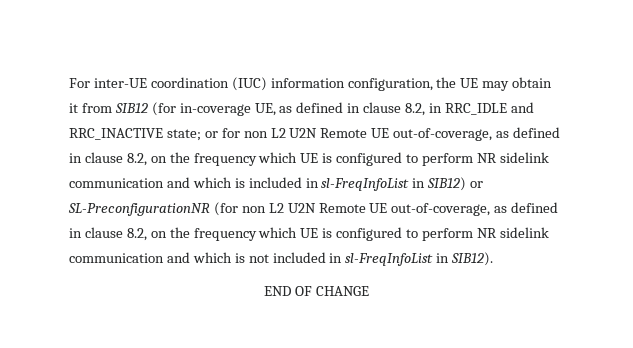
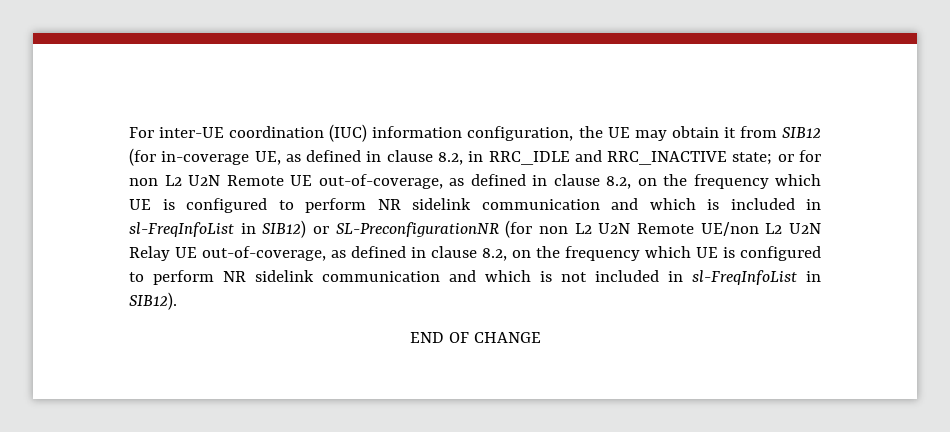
- or for non L2 U2N Remote UE out-of-coverage, as defined in clause 8.2, on the frequency which UE is configured to perform NR sidelink communication and which is included in sl-FreqInfoList in SIB12) or SL-PreconfigurationNR (for non L2 U2N Remote UE out-of-coverage, as defined in clause 8.2, on the frequency which UE is configured to perform NR sidelink communication and which is not included in sl-FreqInfoList in SIB12).
+ or for non L2 U2N Remote UE out-of-coverage, as defined in clause 8.2, on the frequency which UE is configured to perform NR sidelink communication and which is included in sl-FreqInfoList in SIB12) or SL-PreconfigurationNR (for non L2 U2N Remote UE/non L2 U2N Relay UE out-of-coverage, as defined in clause 8.2, on the frequency which UE is configured to perform NR sidelink communication and which is not included in sl-FreqInfoList in SIB12).

